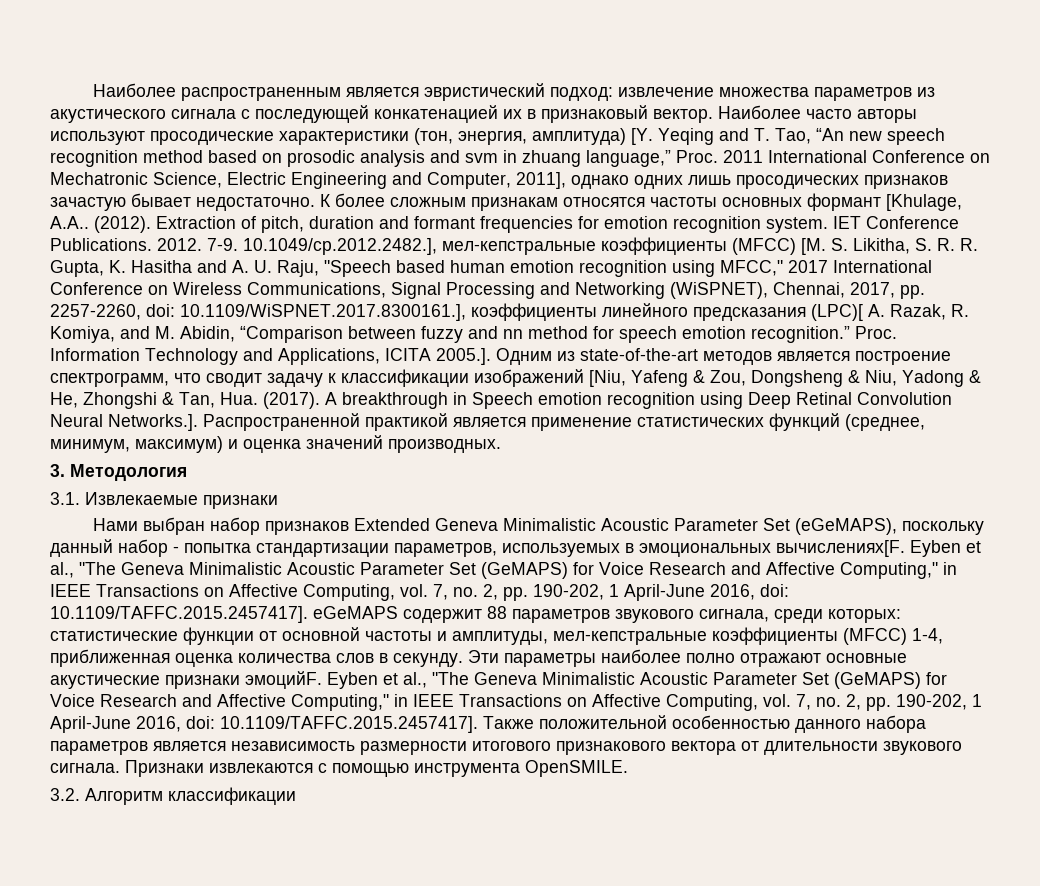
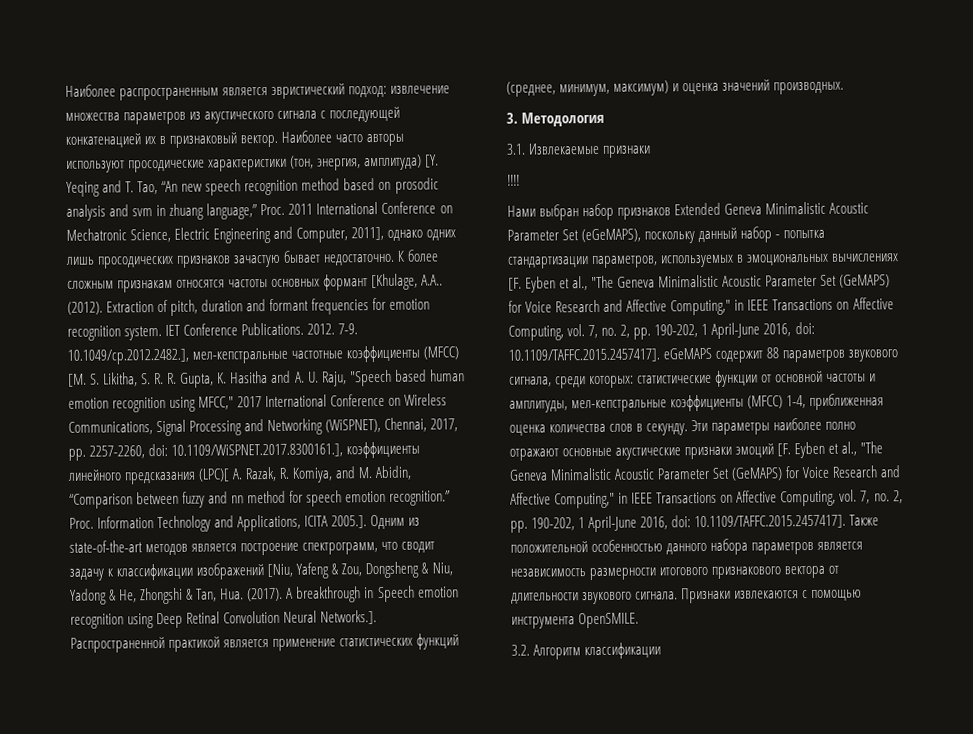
- 10.1049/cp.2012.2482.], мел-кепстральные коэффициенты (MFCC) [M. S. Likitha, S. R. R. Gupta, K. Hasitha and A. U. Raju, "Speech based human emotion recognition using MFCC," 2017 International Conference on Wireless Communications, Signal Processing and Networking (WiSPNET), Chennai, 2017, pp. 2257-2260, doi:
+ 10.1049/cp.2012.2482.], мел-кепстральные частотные коэффициенты (MFCC) [M. S. Likitha, S. R. R. Gupta, K. Hasitha and A. U. Raju, "Speech based human emotion recognition using MFCC," 2017 International Conference on Wireless Communications, Signal Processing and Networking (WiSPNET), Chennai, 2017, pp. 2257-2260, doi:
+ !!!!
- Нами выбран набор признаков Extended Geneva Minimalistic Acoustic Parameter Set (eGeMAPS), поскольку данный набор - попытка стандартизации параметров, используемых в эмоциональных вычислениях[F. Eyben et al., "The Geneva Minimalistic Acoustic Parameter Set (GeMAPS) for Voice Research and Affective Computing," in IEEE Transactions on Affective Computing, vol. 7, no. 2, pp. 190-202, 1 April-June 2016, doi:
+ Нами выбран набор признаков Extended Geneva Minimalistic Acoustic Parameter Set (eGeMAPS), поскольку данный набор - попытка стандартизации параметров, используемых в эмоциональных вычислениях [F. Eyben et al., "The Geneva Minimalistic Acoustic Parameter Set (GeMAPS) for Voice Research and Affective Computing," in IEEE Transactions on Affective Computing, vol. 7, no. 2, pp. 190-202, 1 April-June 2016, doi:
- Эти параметры наиболее полно отражают основные акустические признаки эмоцийF. Eyben et al., "The Geneva Minimalistic Acoustic Parameter Set (GeMAPS) for Voice Research and Affective Computing," in IEEE Transactions on Affective Computing, vol. 7, no. 2, pp. 190-202, 1 April-June 2016, doi: 10.1109/TAFFC.2015.2457417]. Также положительной особенностью данного набора параметров является независимость размерности итогового признакового вектора от длительности звукового сигнала.
+ Эти параметры наиболее полно отражают основные акустические признаки эмоций [F. Eyben et al., "The Geneva Minimalistic Acoustic Parameter Set (GeMAPS) for Voice Research and Affective Computing," in IEEE Transactions on Affective Computing, vol. 7, no. 2, pp. 190-202, 1 April-June 2016, doi: 10.1109/TAFFC.2015.2457417]. Также положительной особенностью данного набора параметров является независимость размерности итогового признакового вектора от длительности звукового сигнала.

